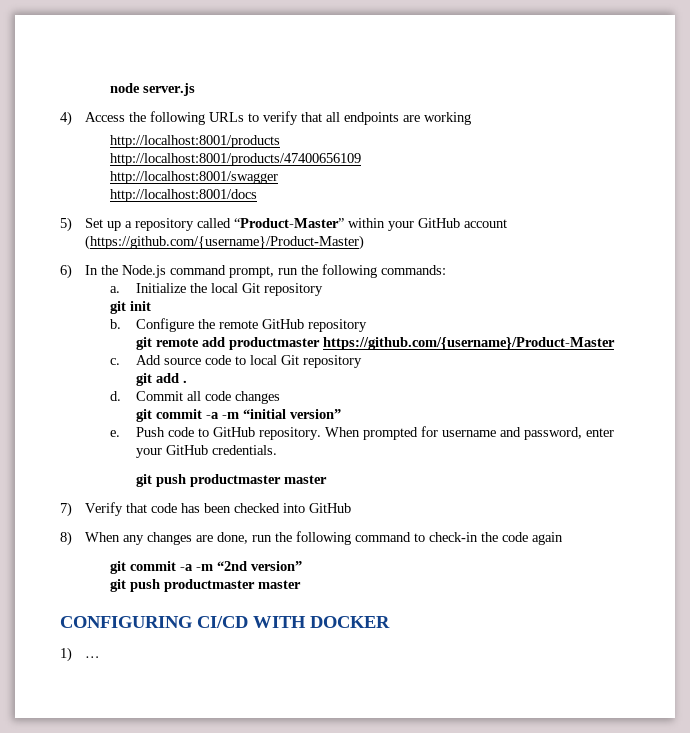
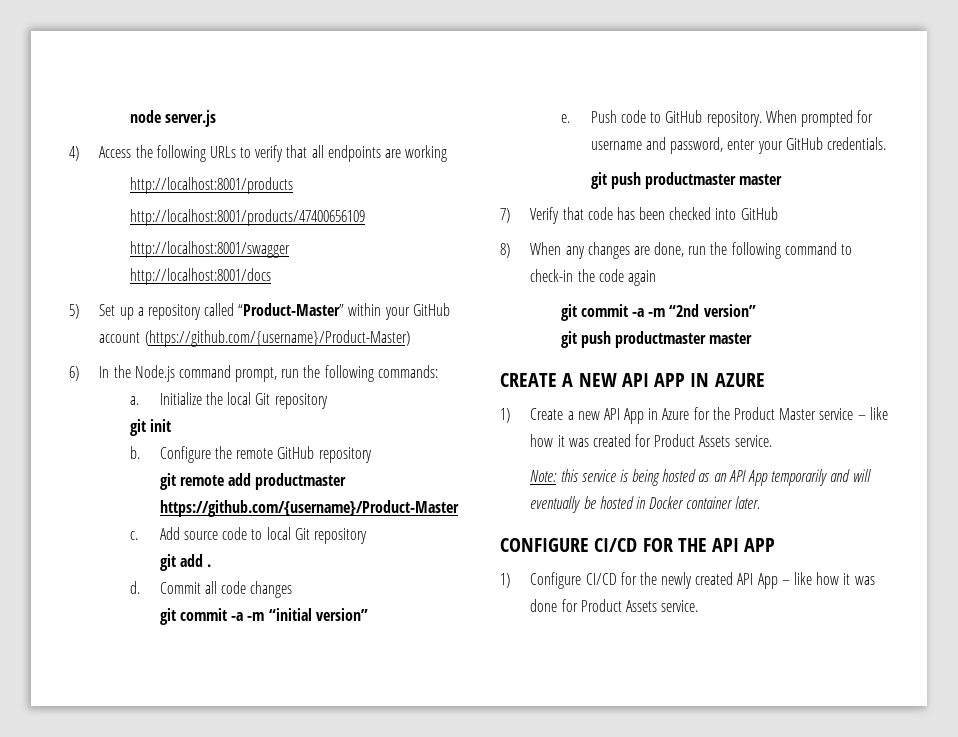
- CONFIGURING CI/CD WITH DOCKER
- 1) …
+ CREATE A NEW API APP IN AZURE
+ 1) Create a new API App in Azure for the Product Master service – like how it was created for Product Assets service.
+ Note: this service is being hosted as an API App temporarily and will eventually be hosted in Docker container later.
+ CONFIGURE CI/CD FOR THE API APP
+ 1) Configure CI/CD for the newly created API App – like how it was done for Product Assets service.

